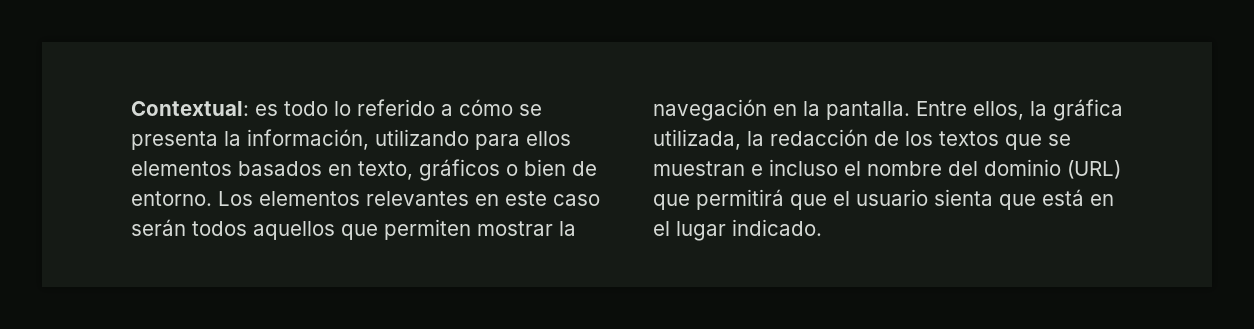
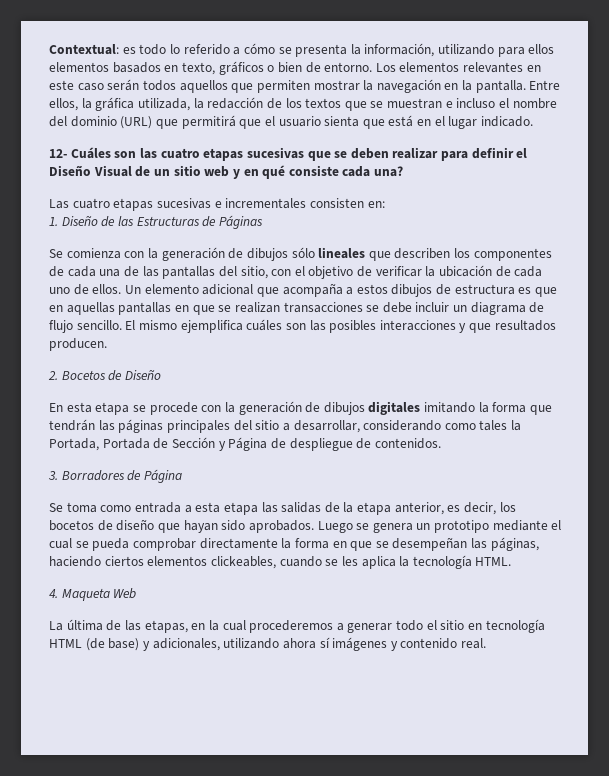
+ 12- Cuáles son las cuatro etapas sucesivas que se deben realizar para definir el Diseño Visual de un sitio web y en qué consiste cada una?
+ Las cuatro etapas sucesivas e incrementales consisten en:
+ 1. Diseño de las Estructuras de Páginas
+ Se comienza con la generación de dibujos sólo lineales que describen los componentes de cada una de las pantallas del sitio, con el objetivo de verificar la ubicación de cada uno de ellos. Un elemento adicional que acompaña a estos dibujos de estructura es que en aquellas pantallas en que se realizan transacciones se debe incluir un diagrama de flujo sencillo. El mismo ejemplifica cuáles son las posibles interacciones y que resultados producen.
+ 2. Bocetos de Diseño
+ En esta etapa se procede con la generación de dibujos digitales imitando la forma que tendrán las páginas principales del sitio a desarrollar, considerando como tales la Portada, Portada de Sección y Página de despliegue de contenidos.
+ 3. Borradores de Página
+ Se toma como entrada a esta etapa las salidas de la etapa anterior, es decir, los bocetos de diseño que hayan sido aprobados. Luego se genera un prototipo mediante el cual se pueda comprobar directamente la forma en que se desempeñan las páginas, haciendo ciertos elementos clickeables, cuando se les aplica la tecnología HTML.
+ 4. Maqueta Web
+ La última de las etapas, en la cual procederemos a generar todo el sitio en tecnología HTML (de base) y adicionales, utilizando ahora sí imágenes y contenido real.

